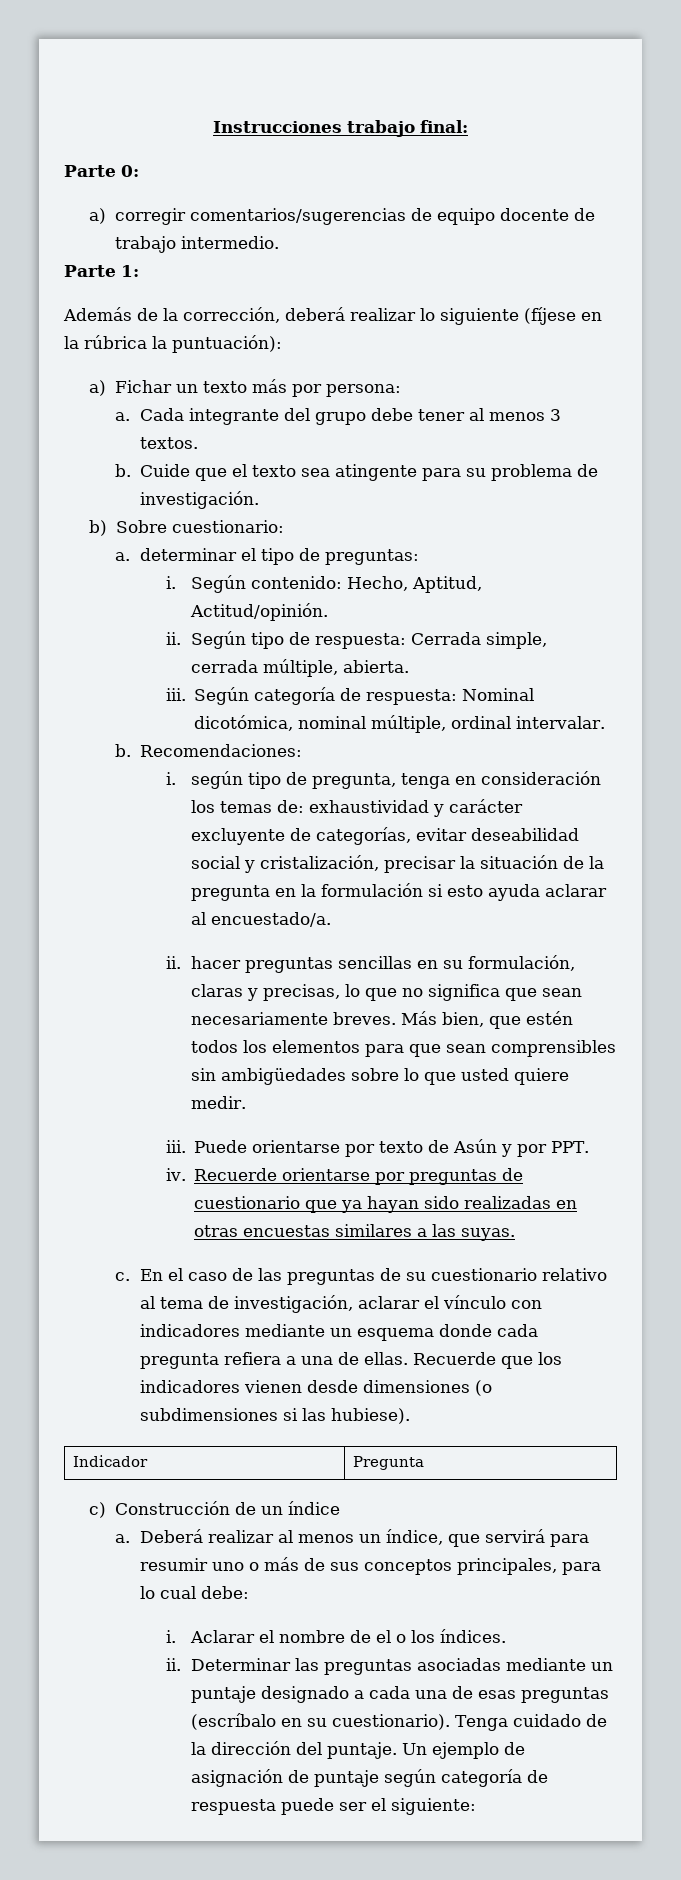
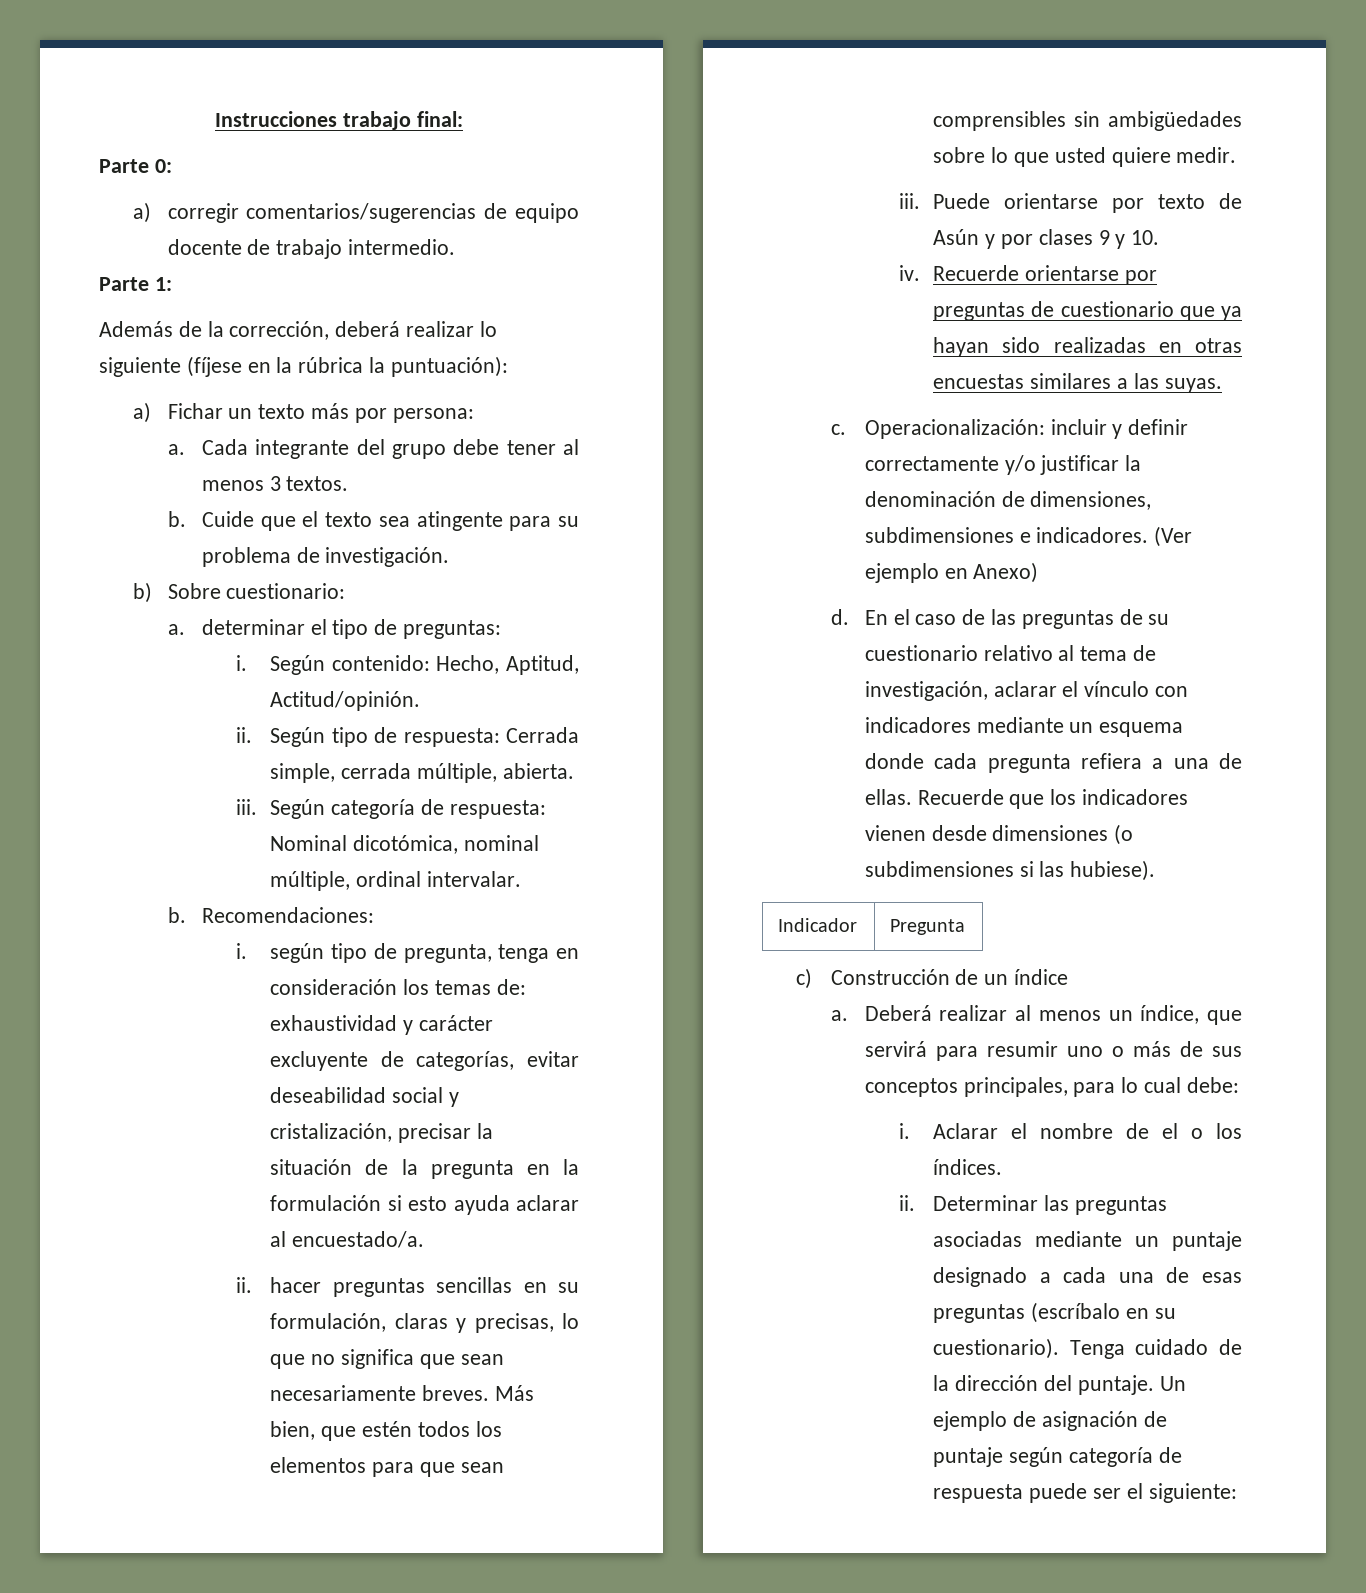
- Puede orientarse por texto de Asún y por PPT.
+ Puede orientarse por texto de Asún y por clases 9 y 10.
+ Operacionalización: incluir y definir correctamente y/o justificar la denominación de dimensiones, subdimensiones e indicadores. (Ver ejemplo en Anexo)
+ d.

